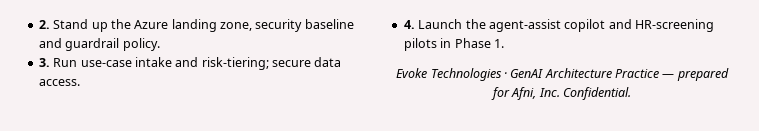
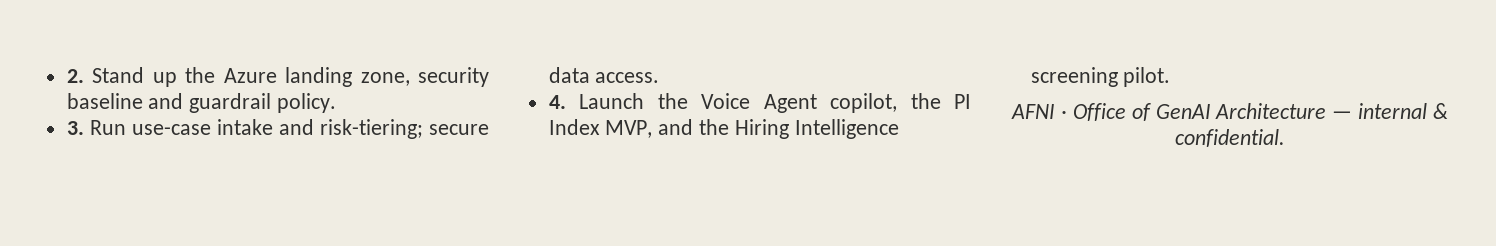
- 4. Launch the agent-assist copilot and HR-screening pilots in Phase 1.
- Evoke Technologies · GenAI Architecture Practice — prepared for Afni, Inc. Confidential.
+ 4. Launch the Voice Agent copilot, the PI Index MVP, and the Hiring Intelligence screening pilot.
+ AFNI · Office of GenAI Architecture — internal & confidential.

